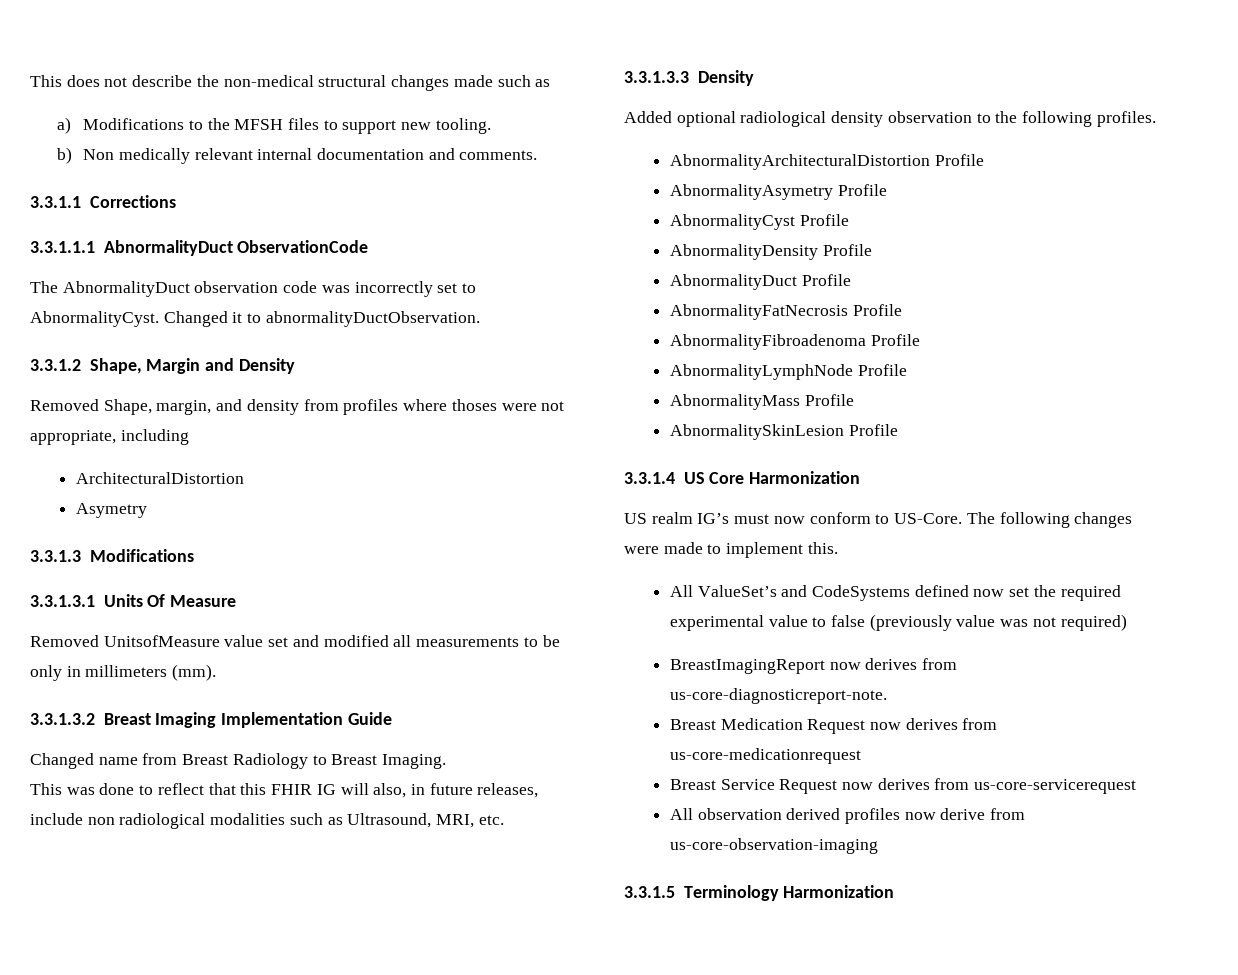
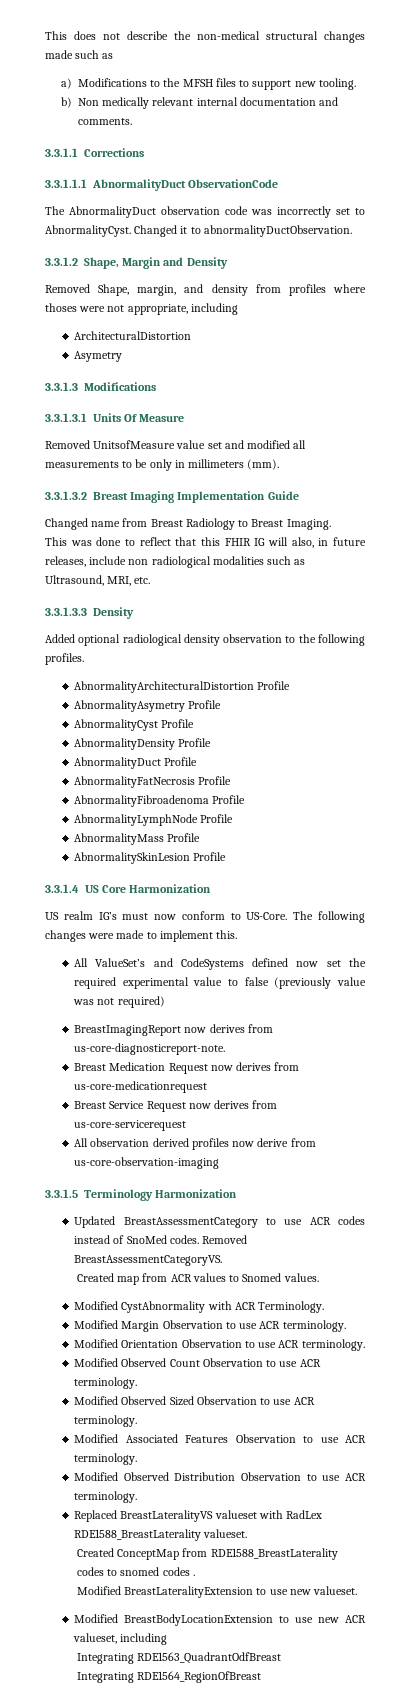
+ Updated BreastAssessmentCategory to use ACR codes instead of SnoMed codes. Removed BreastAssessmentCategoryVS.
+ Created map from ACR values to Snomed values.
+ Modified CystAbnormality with ACR Terminology.
+ Modified Margin Observation to use ACR terminology.
+ Modified Orientation Observation to use ACR terminology.
+ Modified Observed Count Observation to use ACR terminology.
+ Modified Observed Sized Observation to use ACR terminology.
+ Modified Associated Features Observation to use ACR terminology.
+ Modified Observed Distribution Observation to use ACR terminology.
+ Replaced BreastLateralityVS valueset with RadLex RDE1588_BreastLaterality valueset.
+ Created ConceptMap from RDE1588_BreastLaterality codes to snomed codes .
+ Modified BreastLateralityExtension to use new valueset.
+ Modified BreastBodyLocationExtension to use new ACR valueset, including
+ Integrating RDE1563_QuadrantOdfBreast
+ Integrating RDE1564_RegionOfBreast

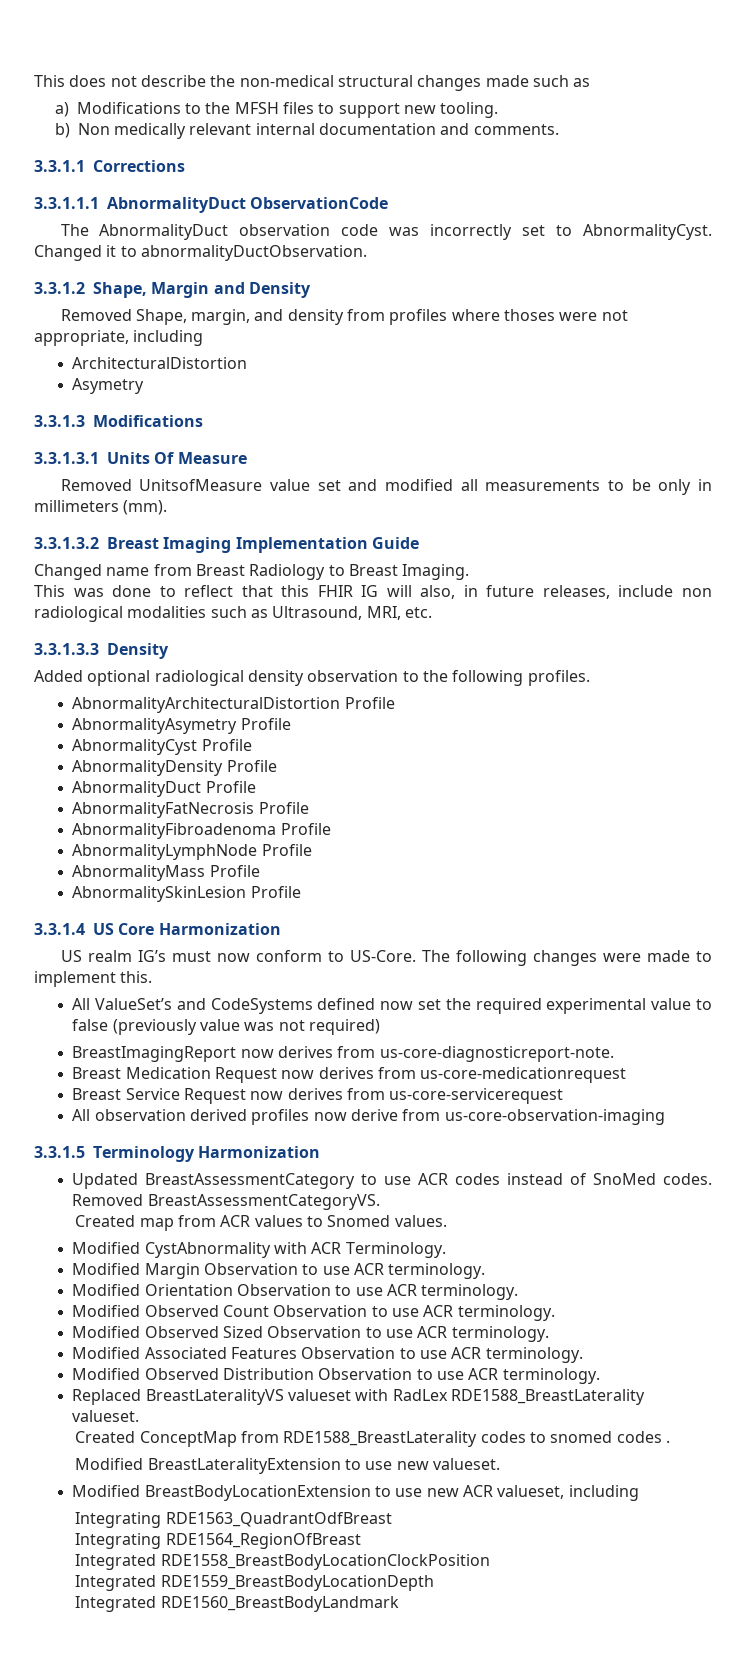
+ Integrated RDE1558_BreastBodyLocationClockPosition
+ Integrated RDE1559_BreastBodyLocationDepth
+ Integrated RDE1560_BreastBodyLandmark

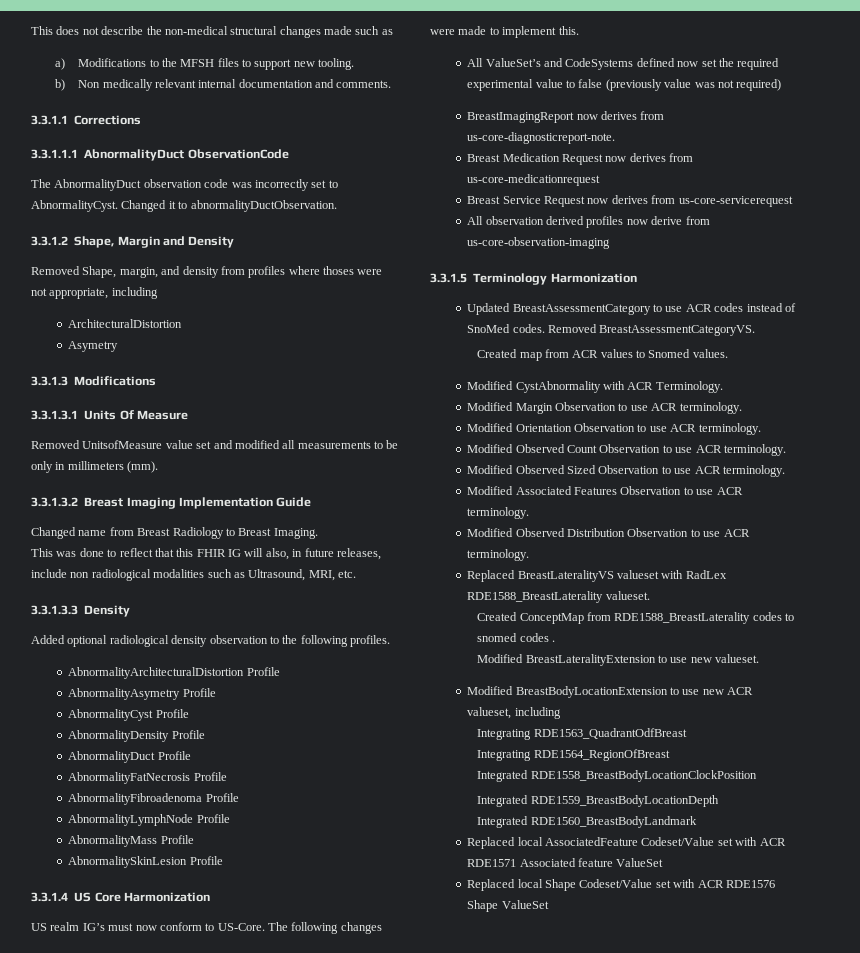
+ Replaced local AssociatedFeature Codeset/Value set with ACR RDE1571 Associated feature ValueSet
+ Replaced local Shape Codeset/Value set with ACR RDE1576 Shape ValueSet

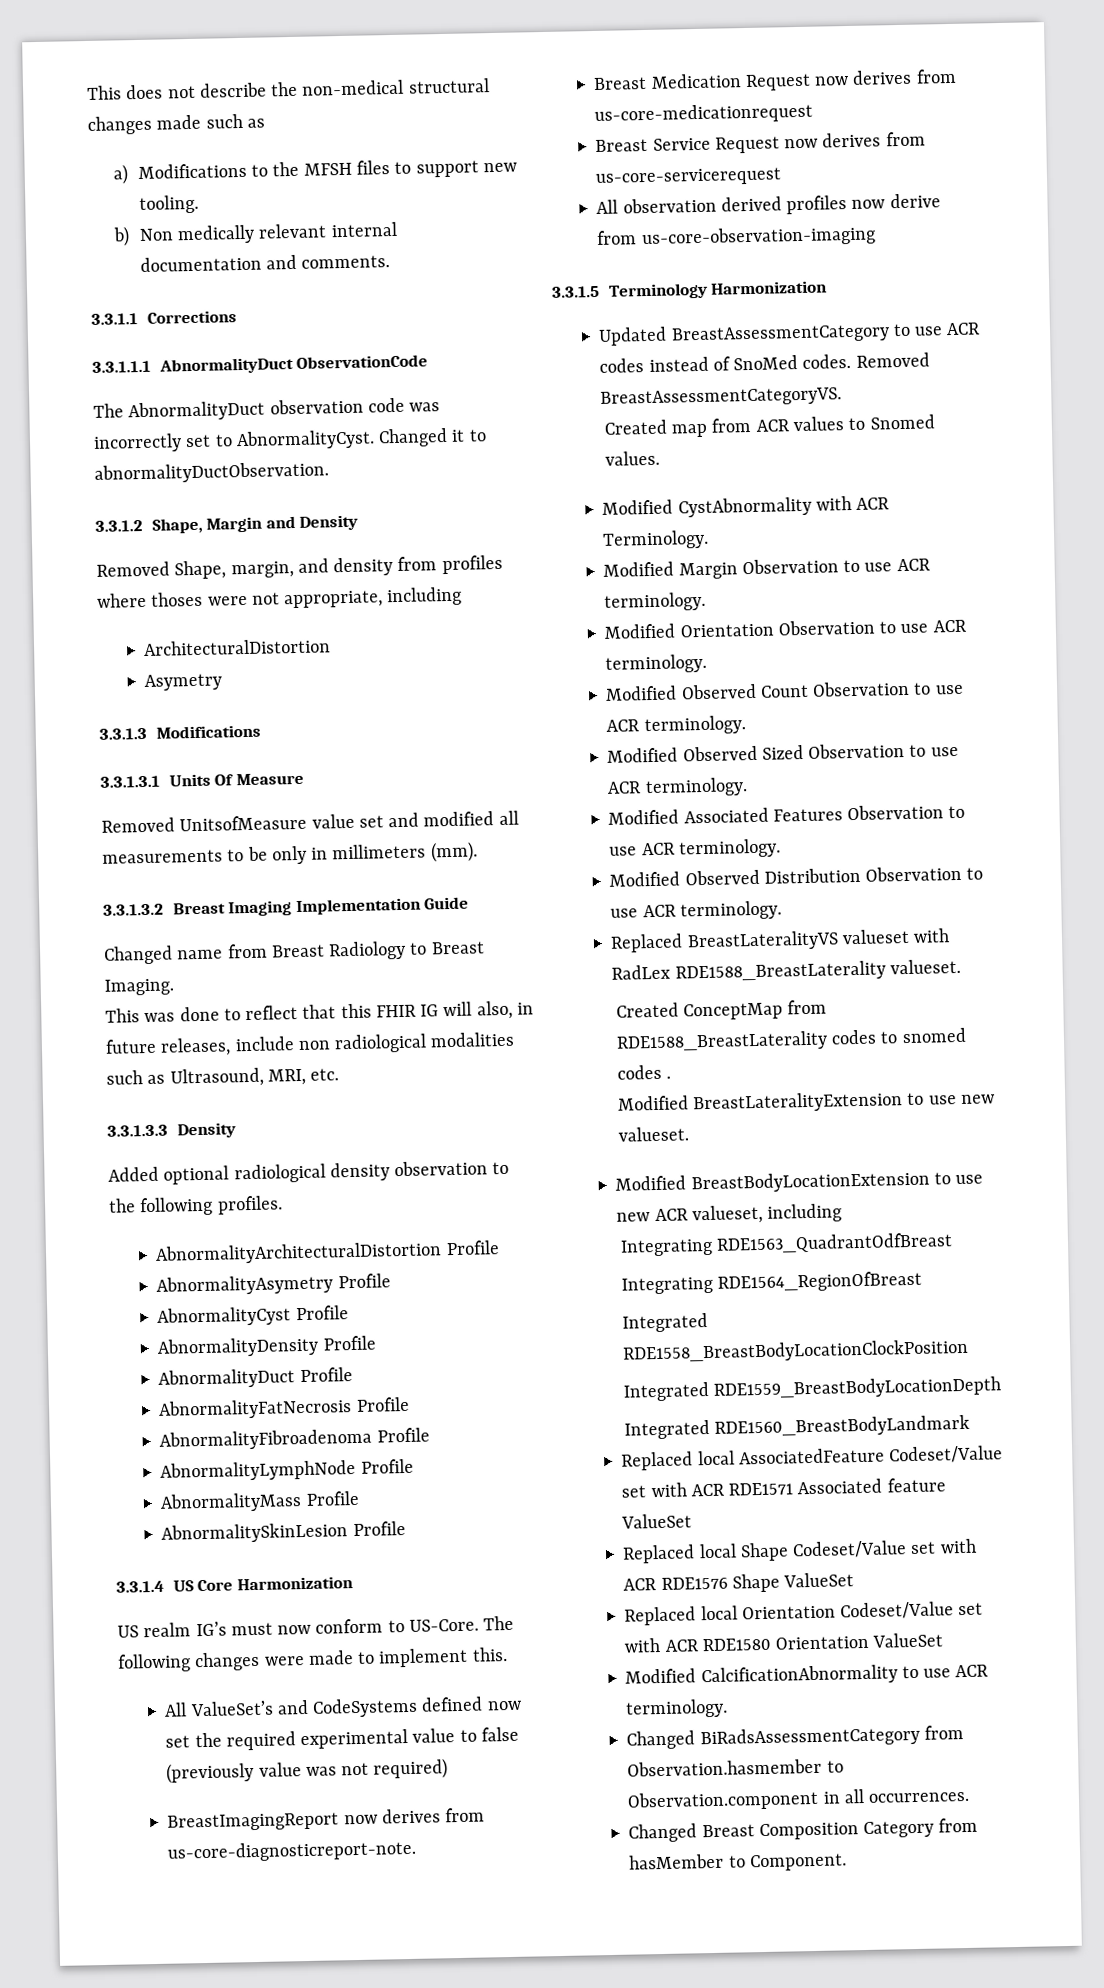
+ Replaced local Orientation Codeset/Value set with ACR RDE1580 Orientation ValueSet
+ Modified CalcificationAbnormality to use ACR terminology.
+ Changed BiRadsAssessmentCategory from Observation.hasmember to Observation.component in all occurrences.
+ Changed Breast Composition Category from hasMember to Component.

